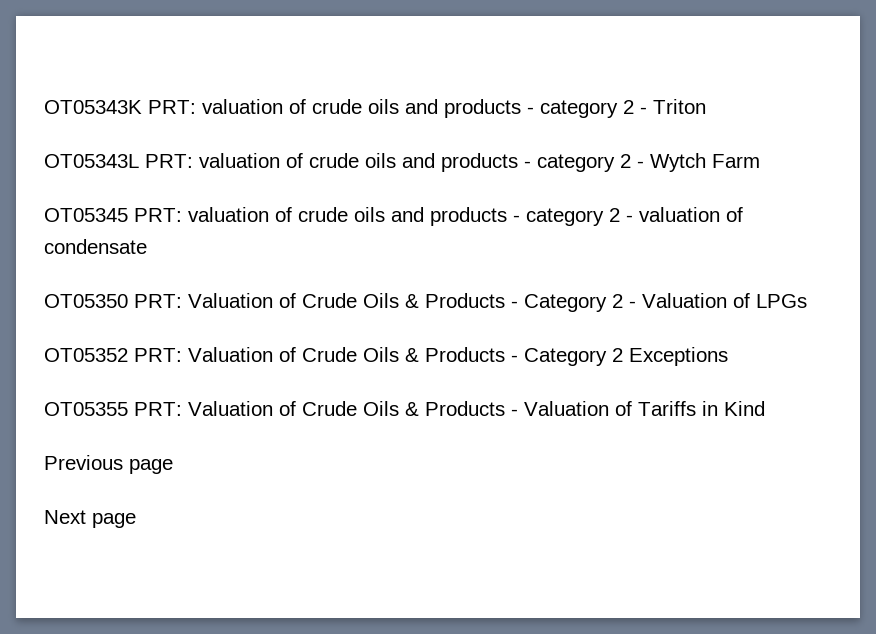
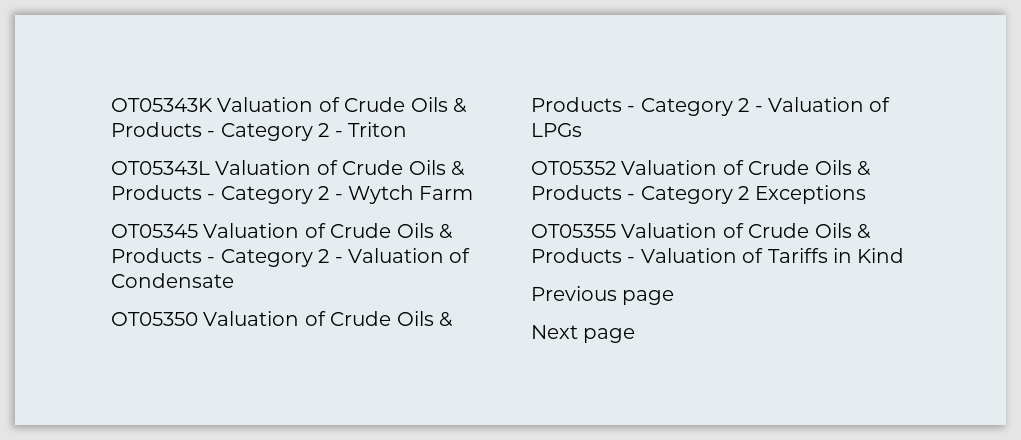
- OT05343K PRT: valuation of crude oils and products - category 2 - Triton
- OT05343L PRT: valuation of crude oils and products - category 2 - Wytch Farm
+ OT05343K Valuation of Crude Oils & Products - Category 2 - Triton
+ OT05343L Valuation of Crude Oils & Products - Category 2 - Wytch Farm
- OT05345 PRT: valuation of crude oils and products - category 2 - valuation of condensate
+ OT05345 Valuation of Crude Oils & Products - Category 2 - Valuation of Condensate
- OT05350 PRT: Valuation of Crude Oils & Products - Category 2 - Valuation of LPGs
+ OT05350 Valuation of Crude Oils & Products - Category 2 - Valuation of LPGs
- OT05352 PRT: Valuation of Crude Oils & Products - Category 2 Exceptions
+ OT05352 Valuation of Crude Oils & Products - Category 2 Exceptions
- OT05355 PRT: Valuation of Crude Oils & Products - Valuation of Tariffs in Kind
+ OT05355 Valuation of Crude Oils & Products - Valuation of Tariffs in Kind

